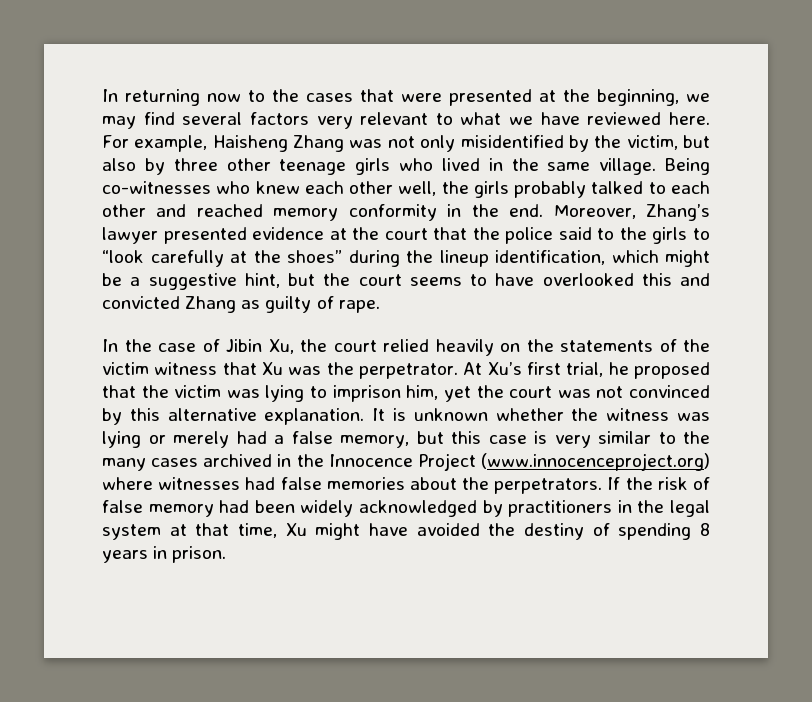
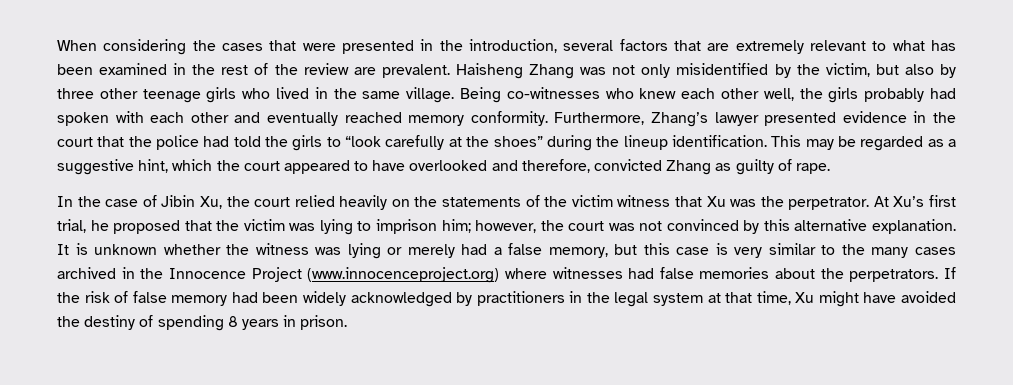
- In returning now to the cases that were presented at the beginning, we may find several factors very relevant to what we have reviewed here. For example, Haisheng Zhang was not only misidentified by the victim, but also by three other teenage girls who lived in the same village.
+ When considering the cases that were presented in the introduction, several factors that are extremely relevant to what has been examined in the rest of the review are prevalent. Haisheng Zhang was not only misidentified by the victim, but also by three other teenage girls who lived in the same village.
- Being co-witnesses who knew each other well, the girls probably talked to each other and reached memory conformity in the end. Moreover, Zhang’s lawyer presented evidence at the court that the police said to the girls to “look carefully at the shoes” during the lineup identification, which might be a suggestive hint, but the court seems to have overlooked this and convicted Zhang as guilty of rape.
+ Being co-witnesses who knew each other well, the girls probably had spoken with each other and eventually reached memory conformity. Furthermore, Zhang’s lawyer presented evidence in the court that the police had told the girls to “look carefully at the shoes” during the lineup identification. This may be regarded as a suggestive hint, which the court appeared to have overlooked and therefore, convicted Zhang as guilty of rape.
- At Xu’s first trial, he proposed that the victim was lying to imprison him, yet the court was not convinced by this alternative explanation.
+ At Xu’s first trial, he proposed that the victim was lying to imprison him; however, the court was not convinced by this alternative explanation.

